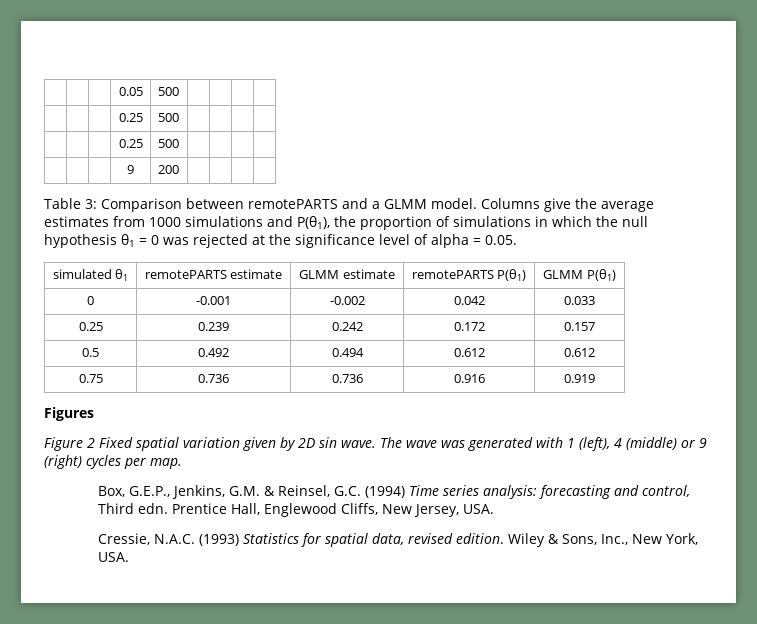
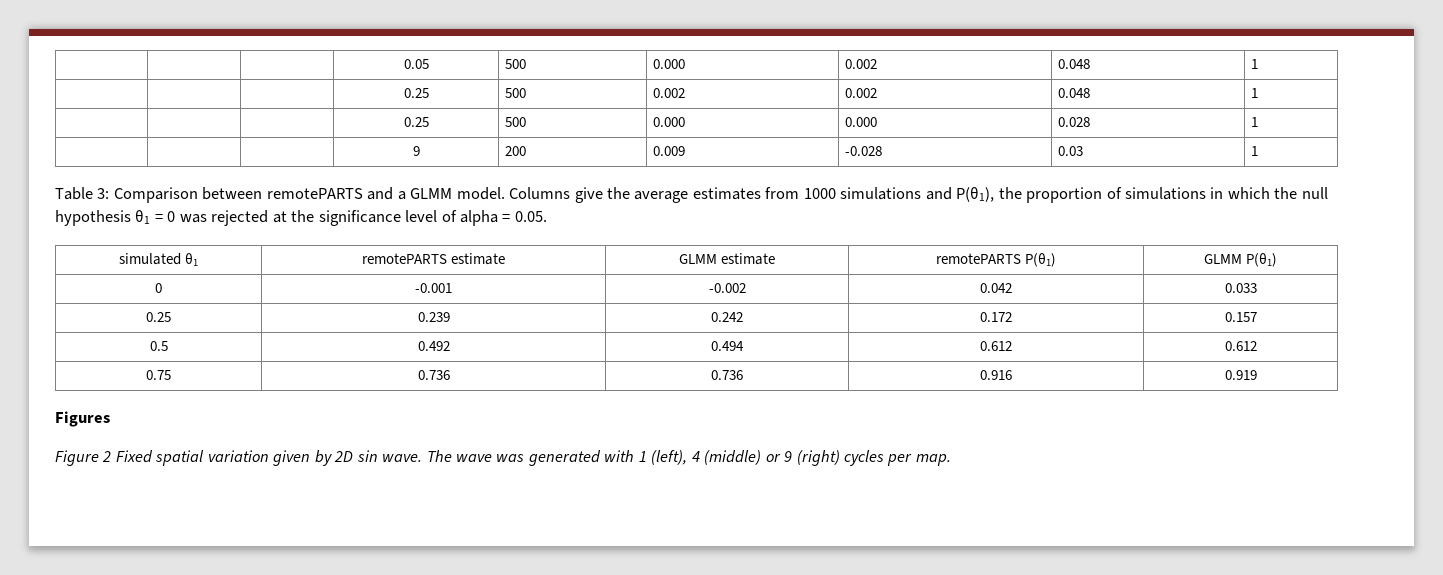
- | | | 0.05 | 500 | | | |
- | | | 0.25 | 500 | | | |
- | | | 0.25 | 500 | | | |
- | | | 9 | 200 | | | |
+ | | | 0.05 | 500 | 0.000 | 0.002 | 0.048 | 1
+ | | | 0.25 | 500 | 0.002 | 0.002 | 0.048 | 1
+ | | | 0.25 | 500 | 0.000 | 0.000 | 0.028 | 1
+ | | | 9 | 200 | 0.009 | -0.028 | 0.03 | 1
- Box, G.E.P., Jenkins, G.M. & Reinsel, G.C. (1994) Time series analysis: forecasting and control, Third edn. Prentice Hall, Englewood Cliffs, New Jersey, USA.
- Cressie, N.A.C. (1993) Statistics for spatial data, revised edition. Wiley & Sons, Inc., New York, USA.

